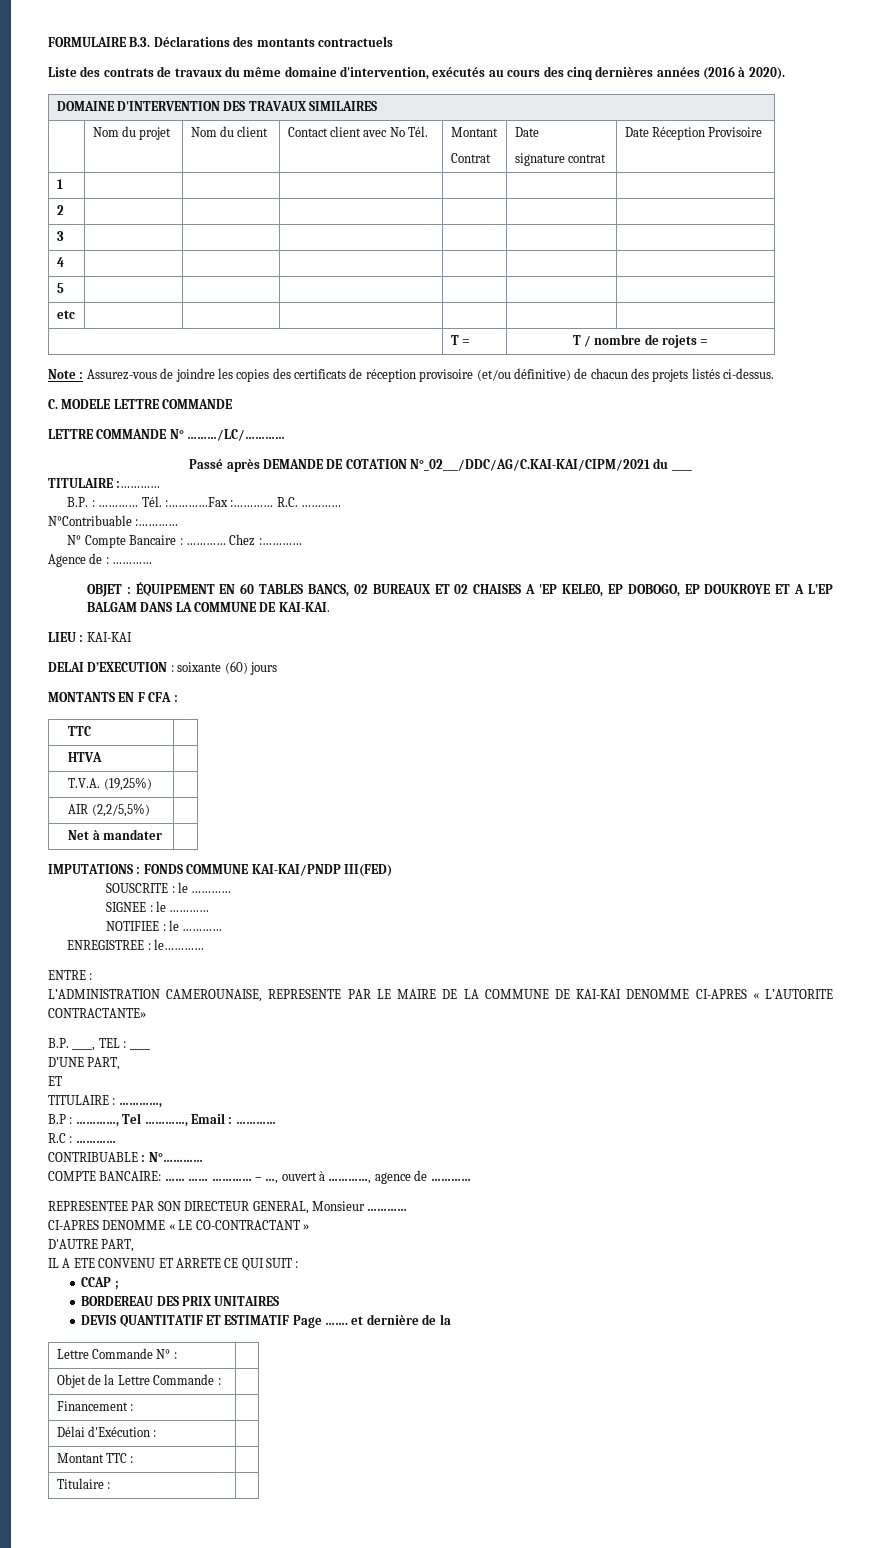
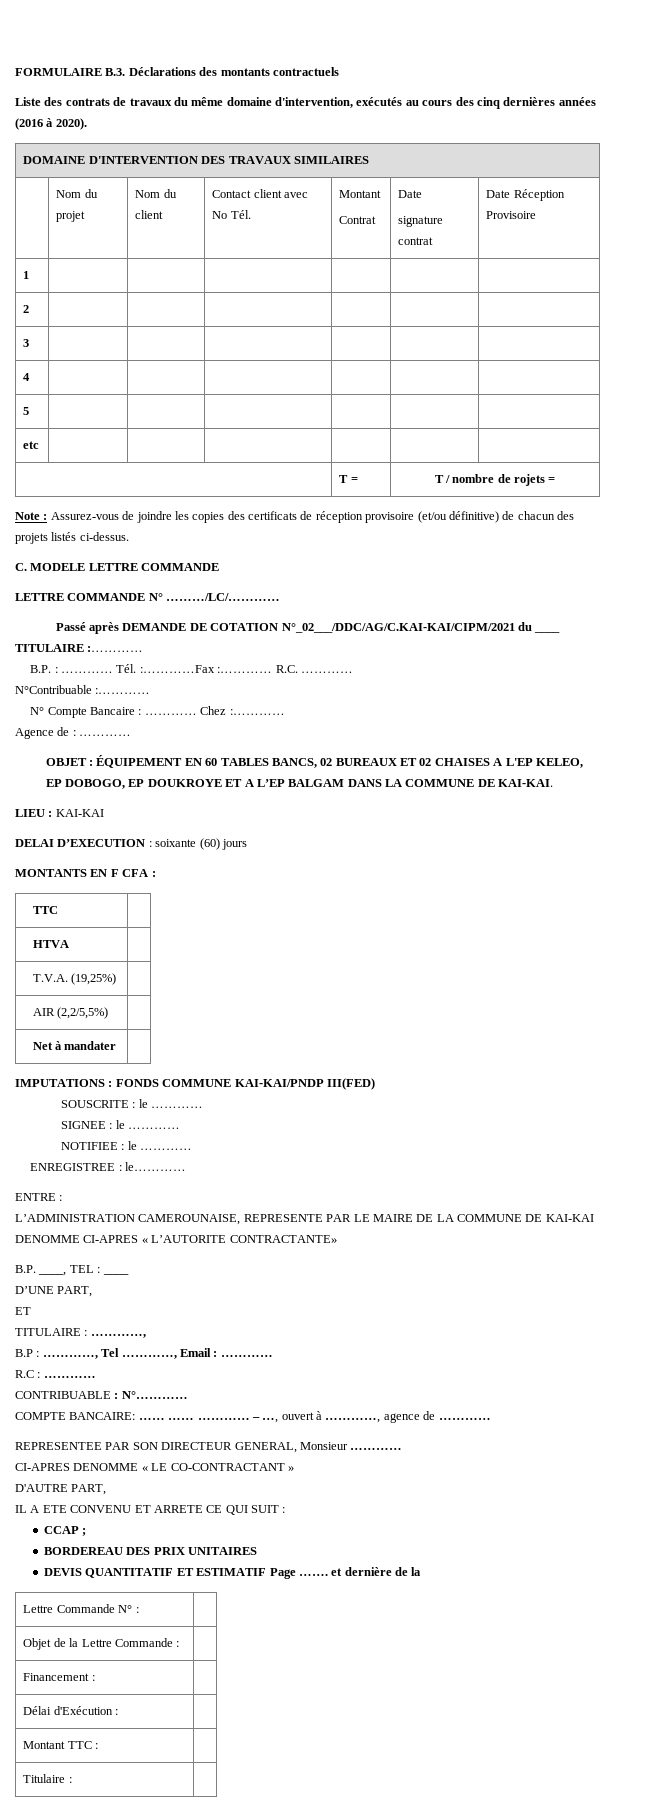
- OBJET : ÉQUIPEMENT EN 60 TABLES BANCS, 02 BUREAUX ET 02 CHAISES A 'EP KELEO, EP DOBOGO, EP DOUKROYE ET A L’EP BALGAM DANS LA COMMUNE DE KAI-KAI.
+ OBJET : ÉQUIPEMENT EN 60 TABLES BANCS, 02 BUREAUX ET 02 CHAISES A L'EP KELEO, EP DOBOGO, EP DOUKROYE ET A L’EP BALGAM DANS LA COMMUNE DE KAI-KAI.

